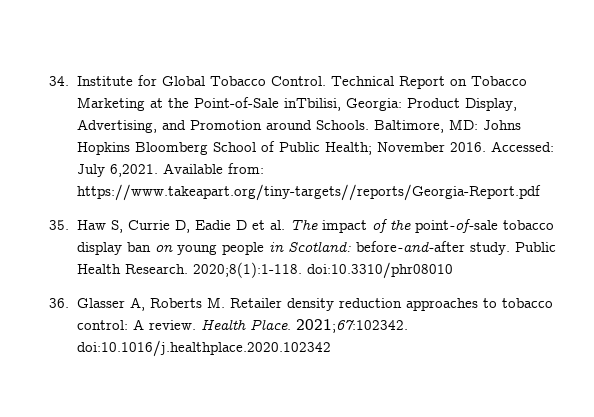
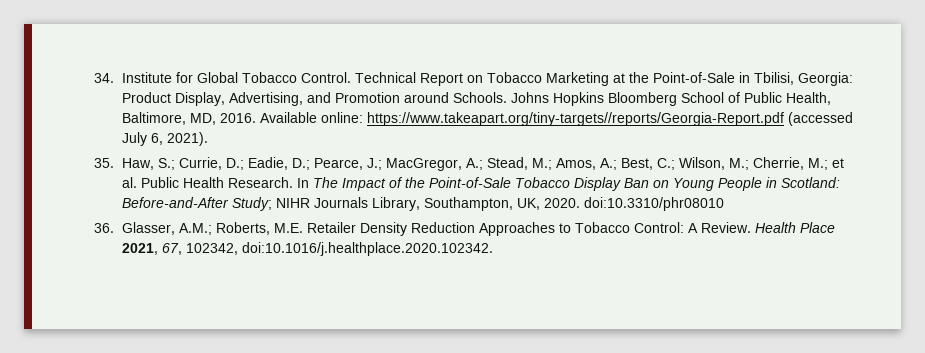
- Technical Report on Tobacco Marketing at the Point-of-Sale inTbilisi, Georgia: Product Display, Advertising, and Promotion around Schools.
+ Technical Report on Tobacco Marketing at the Point-of-Sale in Tbilisi, Georgia: Product Display, Advertising, and Promotion around Schools.
- Baltimore, MD: Johns Hopkins Bloomberg School of Public Health; November 2016. Accessed: July 6,2021. Available from: https://www.takeapart.org/tiny-targets//reports/Georgia-Report.pdf
- 35. Haw S, Currie D, Eadie D et al. The impact of the point-of-sale tobacco display ban on young people in Scotland: before-and-after study. Public Health Research. 2020;8(1):1-118. doi:10.3310/phr08010
- 36. Glasser A, Roberts M. Retailer density reduction approaches to tobacco control: A review. Health Place. 2021;67:102342. doi:10.1016/j.healthplace.2020.102342
+ Johns Hopkins Bloomberg School of Public Health, Baltimore, MD, 2016. Available online: https://www.takeapart.org/tiny-targets//reports/Georgia-Report.pdf (accessed July 6, 2021).
+ 35. Haw, S.; Currie, D.; Eadie, D.; Pearce, J.; MacGregor, A.; Stead, M.; Amos, A.; Best, C.; Wilson, M.; Cherrie, M.; et al. Public Health Research. In The Impact of the Point-of-Sale Tobacco Display Ban on Young People in Scotland: Before-and-After Study; NIHR Journals Library, Southampton, UK, 2020. doi:10.3310/phr08010
+ 36. Glasser, A.M.; Roberts, M.E. Retailer Density Reduction Approaches to Tobacco Control: A Review. Health Place 2021, 67, 102342, doi:10.1016/j.healthplace.2020.102342.

